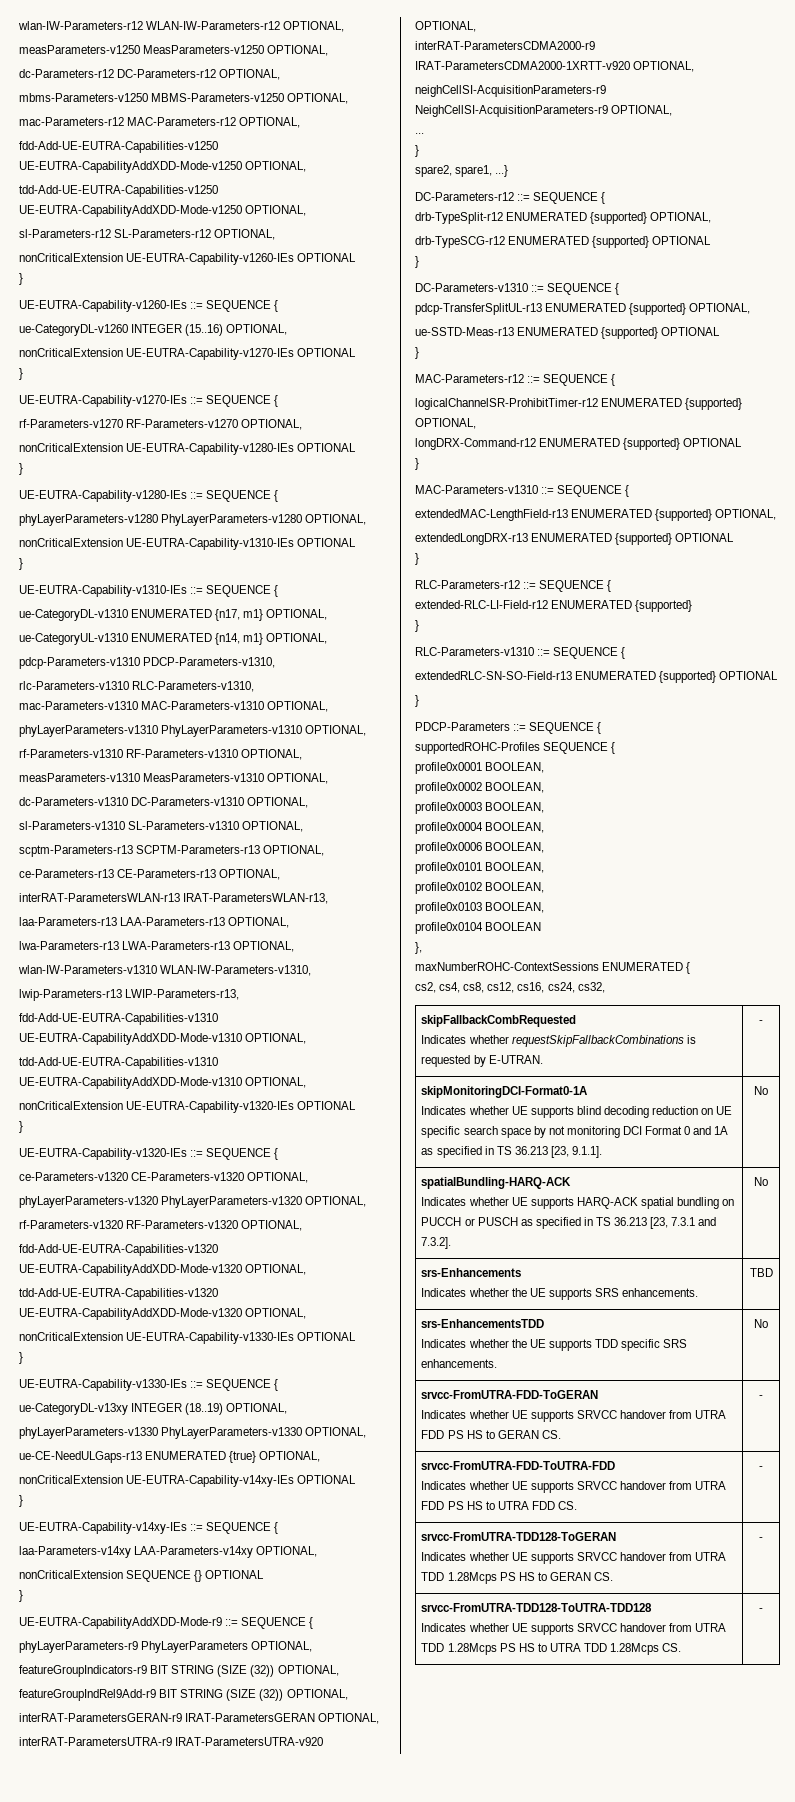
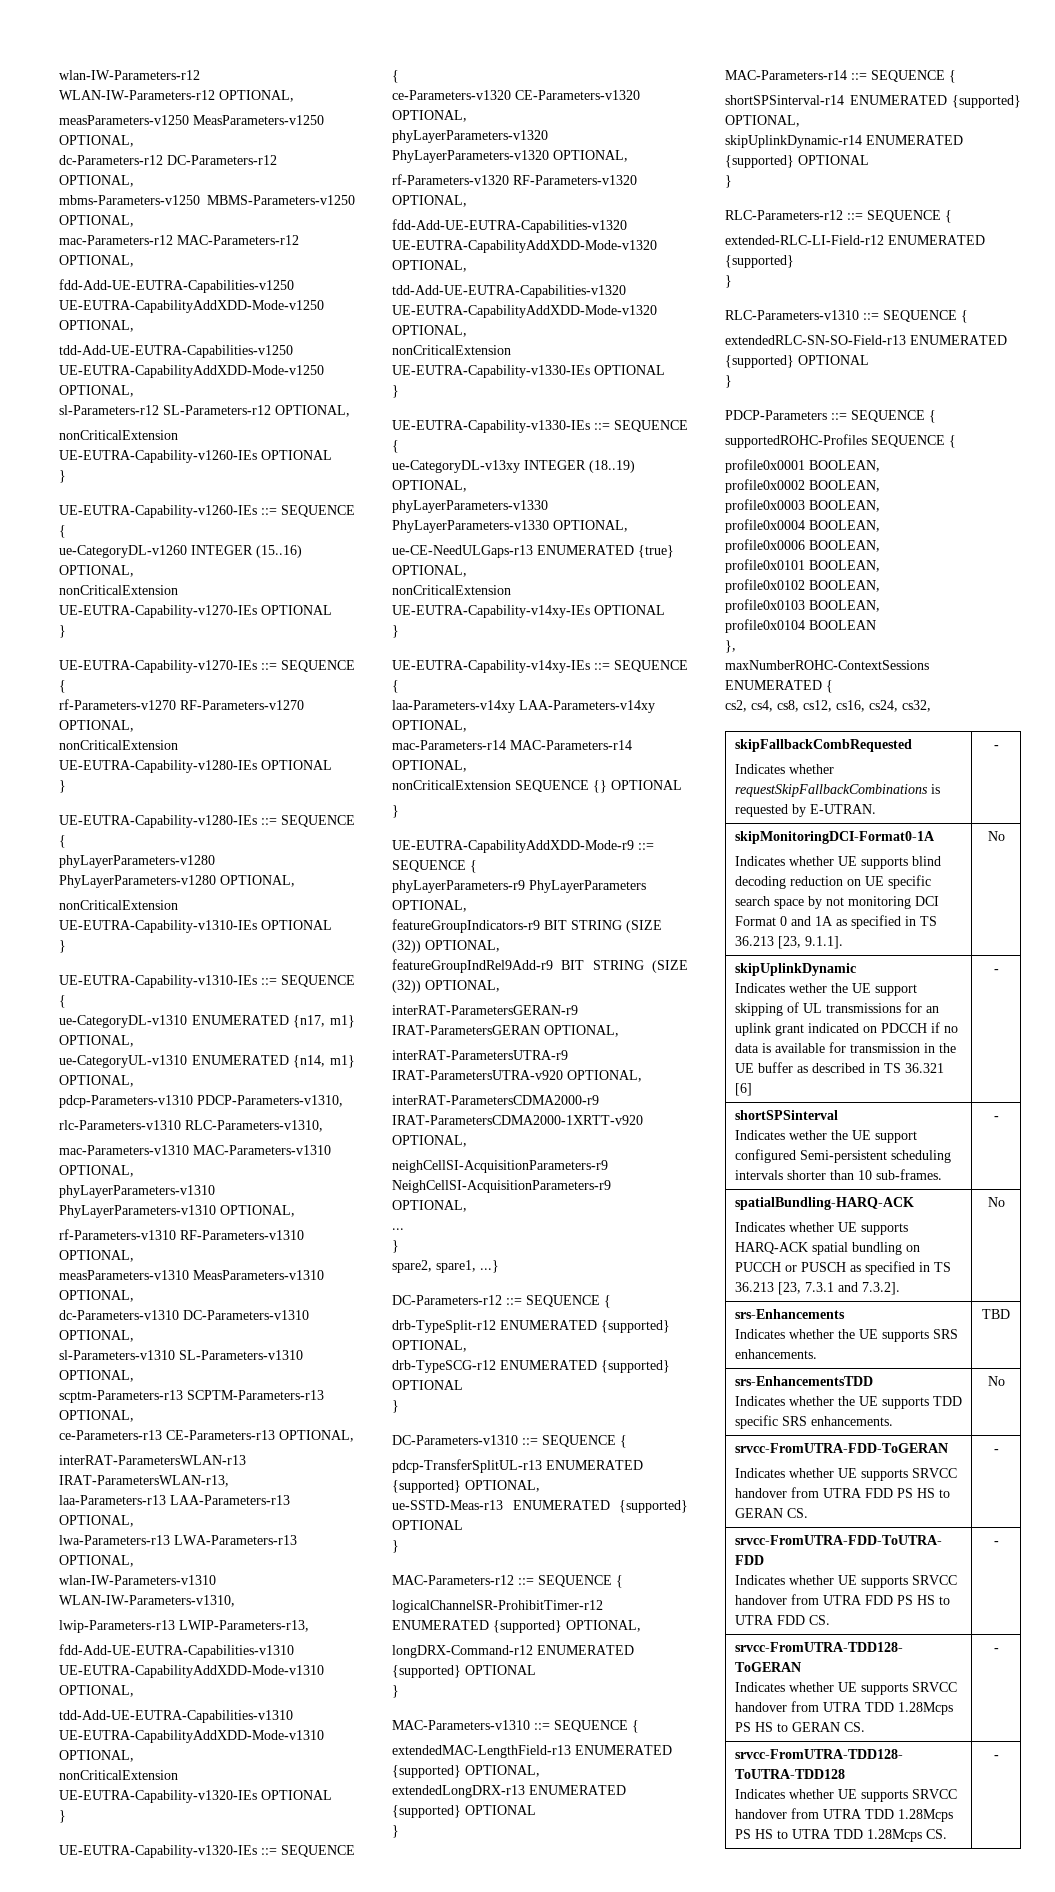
+ mac-Parameters-r14 MAC-Parameters-r14 OPTIONAL,
+ MAC-Parameters-r14 ::= SEQUENCE {
+ shortSPSinterval-r14 ENUMERATED {supported} OPTIONAL,
+ skipUplinkDynamic-r14 ENUMERATED {supported} OPTIONAL
+ }
+ skipUplinkDynamic
+ Indicates wether the UE support skipping of UL transmissions for an uplink grant indicated on PDCCH if no data is available for transmission in the UE buffer as described in TS 36.321 [6] | -
+ shortSPSinterval
+ Indicates wether the UE support configured Semi-persistent scheduling intervals shorter than 10 sub-frames. | -

